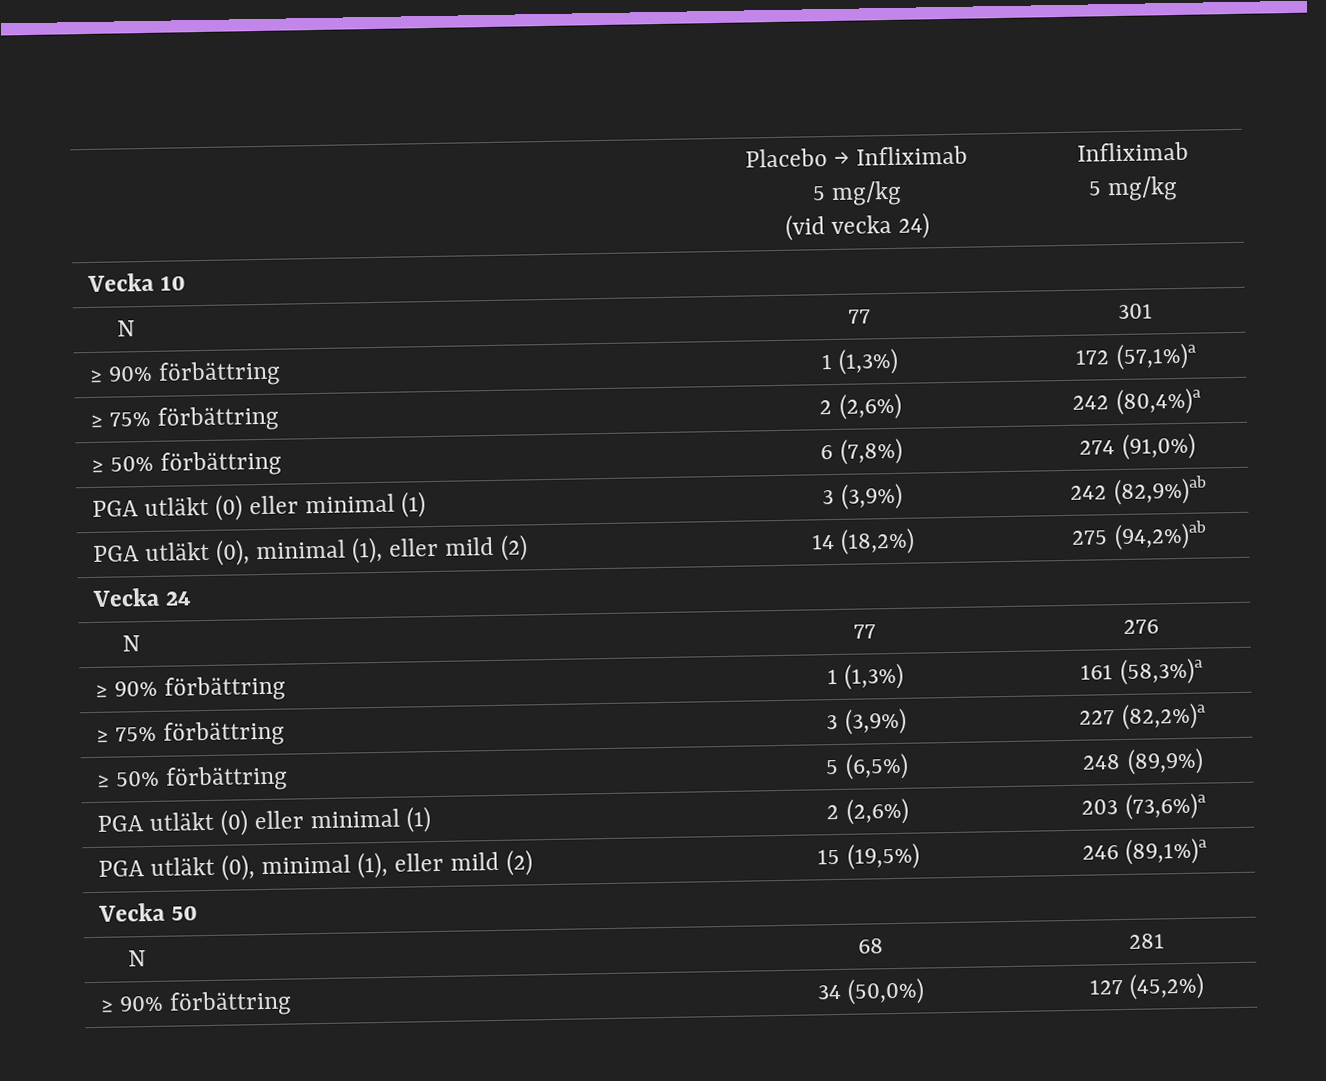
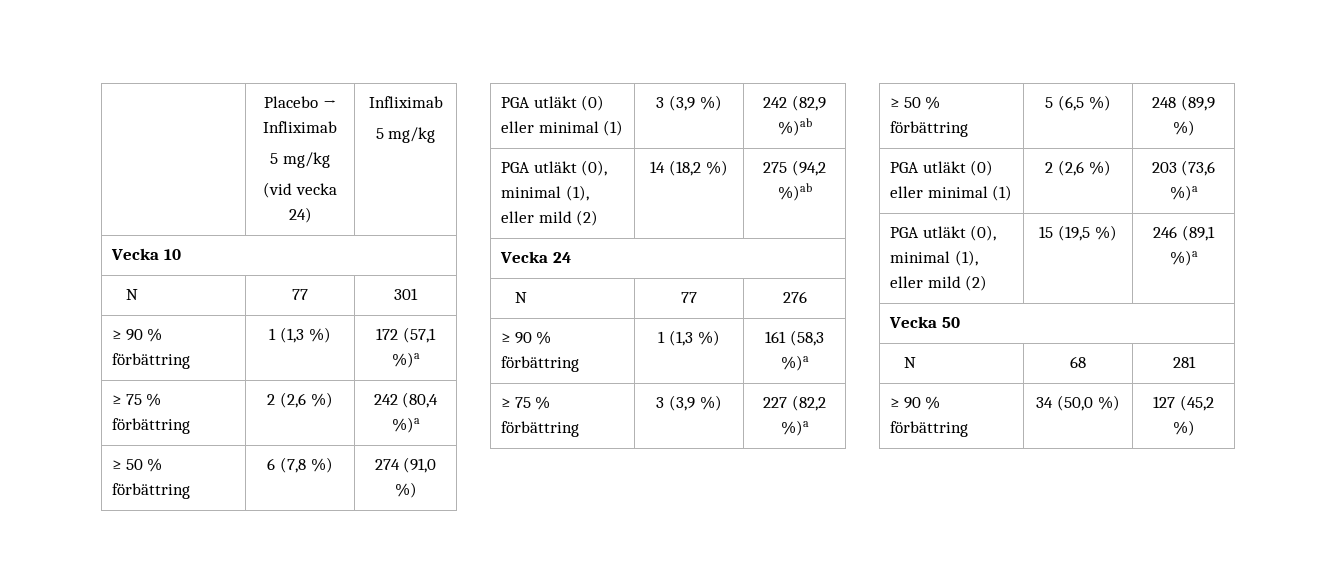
- ≥ 90% förbättring | 1 (1,3%) | 172 (57,1%)a
- ≥ 75% förbättring | 2 (2,6%) | 242 (80,4%)a
- ≥ 50% förbättring | 6 (7,8%) | 274 (91,0%)
+ ≥ 90 % förbättring | 1 (1,3 %) | 172 (57,1 %)a
+ ≥ 75 % förbättring | 2 (2,6 %) | 242 (80,4 %)a
+ ≥ 50 % förbättring | 6 (7,8 %) | 274 (91,0 %)
- PGA utläkt (0) eller minimal (1) | 3 (3,9%) | 242 (82,9%)ab
+ PGA utläkt (0) eller minimal (1) | 3 (3,9 %) | 242 (82,9 %)ab
- PGA utläkt (0), minimal (1), eller mild (2) | 14 (18,2%) | 275 (94,2%)ab
+ PGA utläkt (0), minimal (1), eller mild (2) | 14 (18,2 %) | 275 (94,2 %)ab
- ≥ 90% förbättring | 1 (1,3%) | 161 (58,3%)a
- ≥ 75% förbättring | 3 (3,9%) | 227 (82,2%)a
- ≥ 50% förbättring | 5 (6,5%) | 248 (89,9%)
+ ≥ 90 % förbättring | 1 (1,3 %) | 161 (58,3 %)a
+ ≥ 75 % förbättring | 3 (3,9 %) | 227 (82,2 %)a
+ ≥ 50 % förbättring | 5 (6,5 %) | 248 (89,9 %)
- PGA utläkt (0) eller minimal (1) | 2 (2,6%) | 203 (73,6%)a
+ PGA utläkt (0) eller minimal (1) | 2 (2,6 %) | 203 (73,6 %)a
- PGA utläkt (0), minimal (1), eller mild (2) | 15 (19,5%) | 246 (89,1%)a
+ PGA utläkt (0), minimal (1), eller mild (2) | 15 (19,5 %) | 246 (89,1 %)a
- ≥ 90% förbättring | 34 (50,0%) | 127 (45,2%)
+ ≥ 90 % förbättring | 34 (50,0 %) | 127 (45,2 %)

